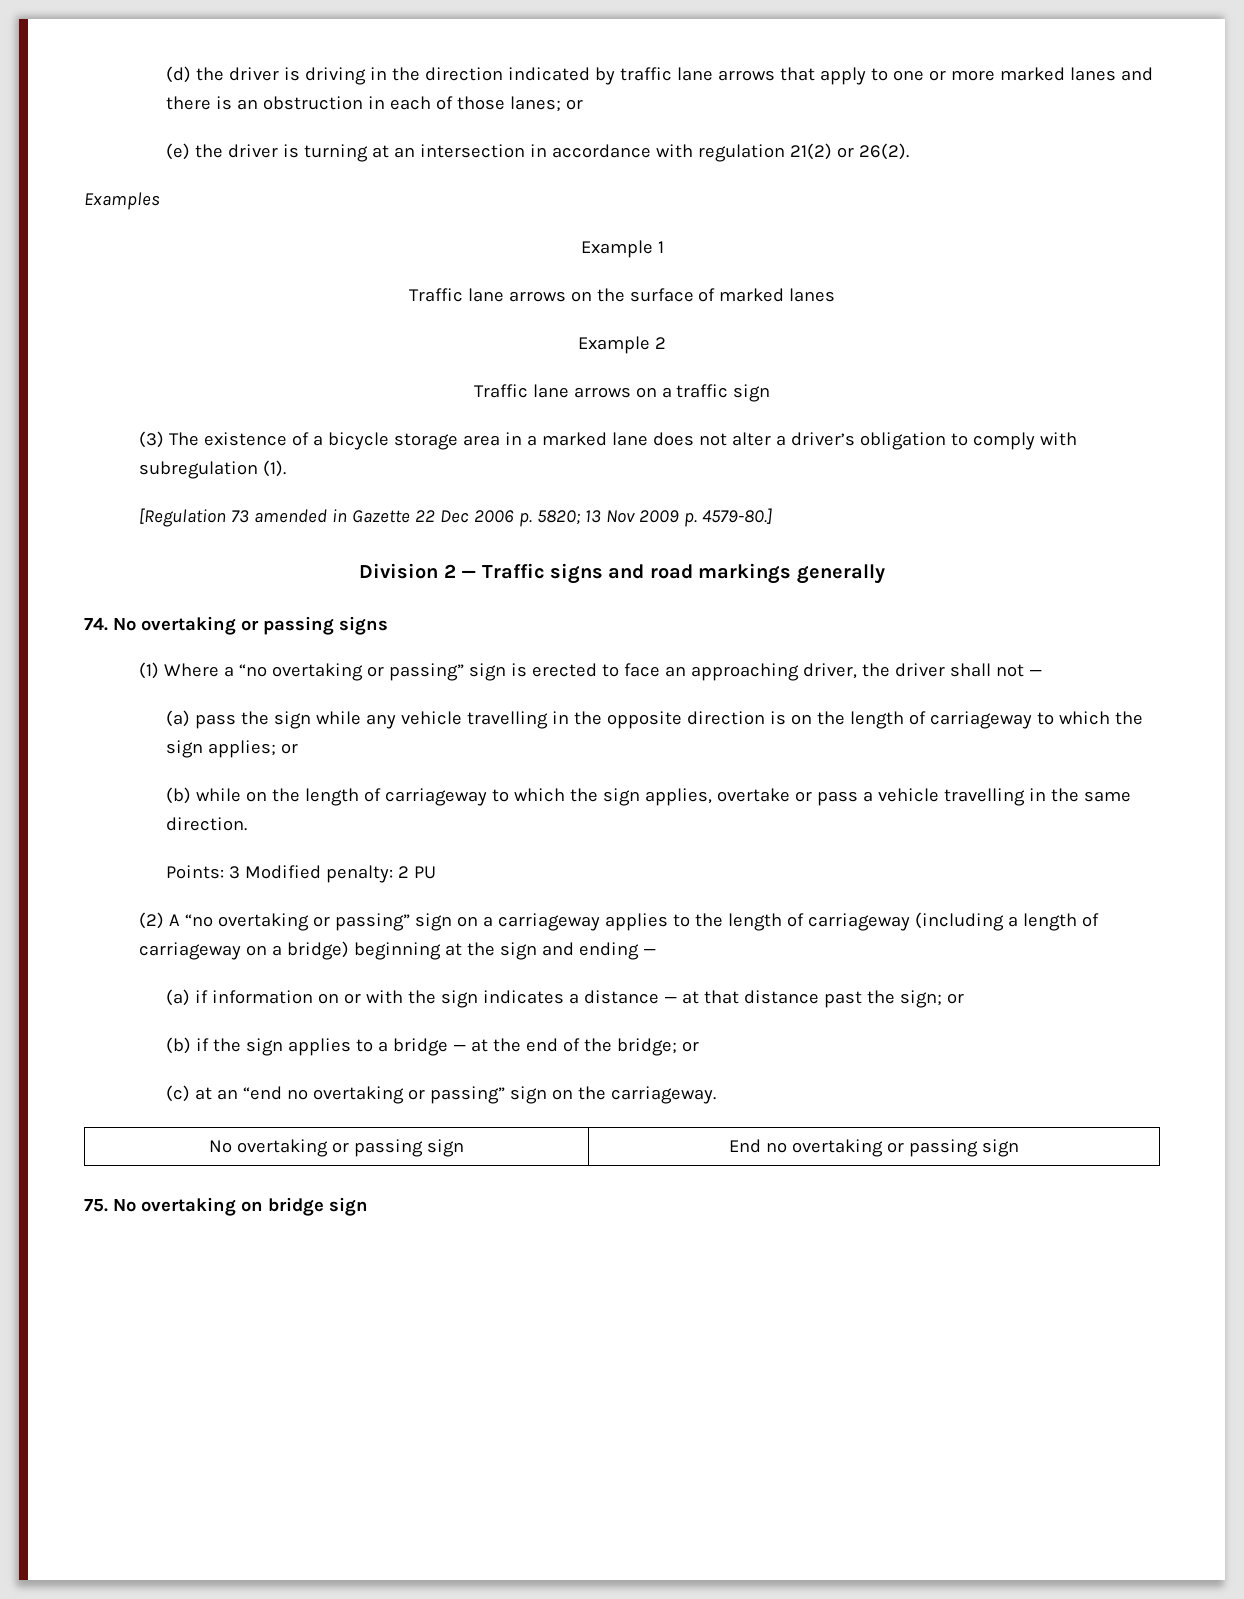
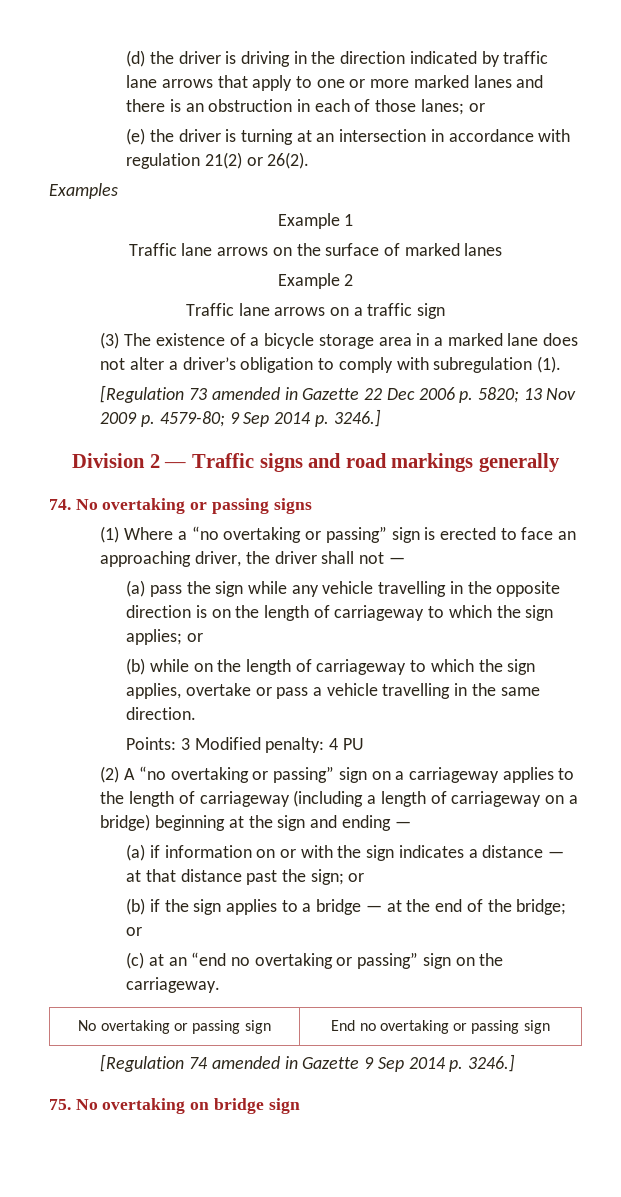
- [Regulation 73 amended in Gazette 22 Dec 2006 p. 5820; 13 Nov 2009 p. 4579-80.]
+ [Regulation 73 amended in Gazette 22 Dec 2006 p. 5820; 13 Nov 2009 p. 4579-80; 9 Sep 2014 p. 3246.]
- Points: 3 Modified penalty: 2 PU
+ Points: 3 Modified penalty: 4 PU
+ [Regulation 74 amended in Gazette 9 Sep 2014 p. 3246.]

